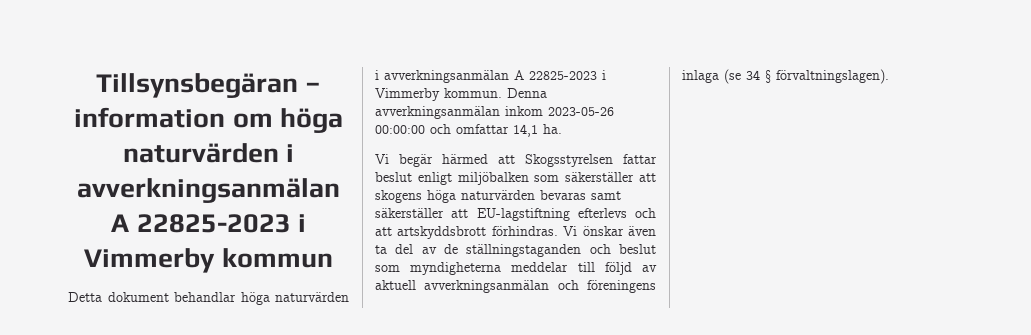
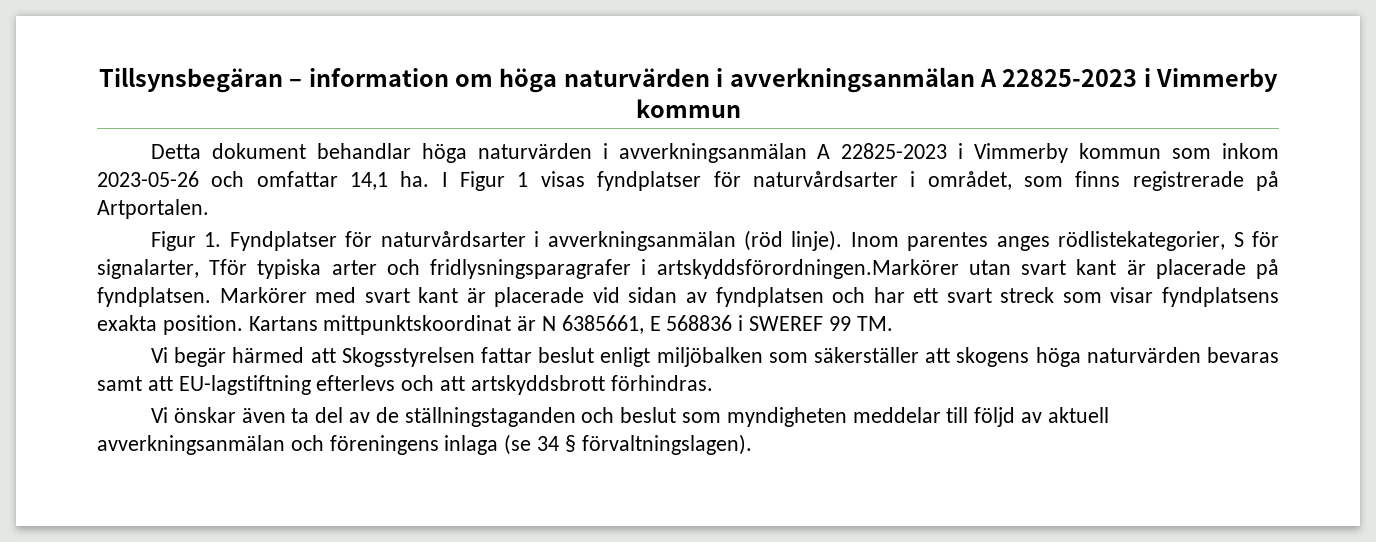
- Detta dokument behandlar höga naturvärden i avverkningsanmälan A 22825-2023 i Vimmerby kommun. Denna avverkningsanmälan inkom 2023-05-26 00:00:00 och omfattar 14,1 ha.
+ Detta dokument behandlar höga naturvärden i avverkningsanmälan A 22825-2023 i Vimmerby kommun som inkom 2023-05-26 och omfattar 14,1 ha. I Figur 1 visas fyndplatser för naturvårdsarter i området, som finns registrerade på Artportalen.
+ Figur 1. Fyndplatser för naturvårdsarter i avverkningsanmälan (röd linje). Inom parentes anges rödlistekategorier, S för signalarter, Tför typiska arter och fridlysningsparagrafer i artskyddsförordningen.Markörer utan svart kant är placerade på fyndplatsen. Markörer med svart kant är placerade vid sidan av fyndplatsen och har ett svart streck som visar fyndplatsens exakta position. Kartans mittpunktskoordinat är N 6385661, E 568836 i SWEREF 99 TM.
- Vi begär härmed att Skogsstyrelsen fattar beslut enligt miljöbalken som säkerställer att skogens höga naturvärden bevaras samt säkerställer att EU-lagstiftning efterlevs och att artskyddsbrott förhindras. Vi önskar även ta del av de ställningstaganden och beslut som myndigheterna meddelar till följd av aktuell avverkningsanmälan och föreningens inlaga (se 34 § förvaltningslagen).
+ Vi begär härmed att Skogsstyrelsen fattar beslut enligt miljöbalken som säkerställer att skogens höga naturvärden bevaras samt att EU-lagstiftning efterlevs och att artskyddsbrott förhindras.
+ Vi önskar även ta del av de ställningstaganden och beslut som myndigheten meddelar till följd av aktuell avverkningsanmälan och föreningens inlaga (se 34 § förvaltningslagen).

